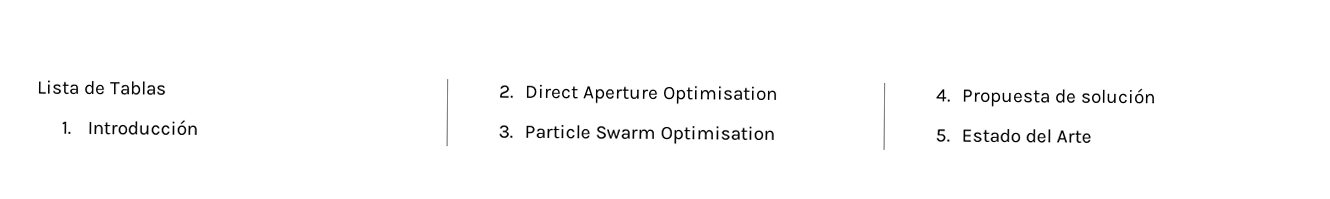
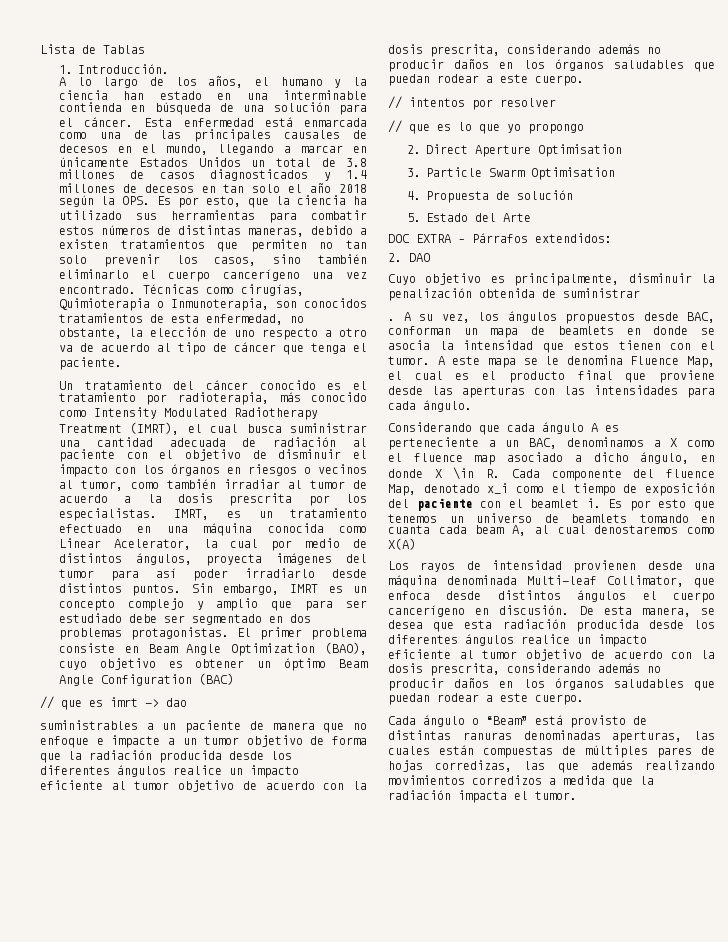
- 1. Introducción
+ 1. Introducción.
+ A lo largo de los años, el humano y la ciencia han estado en una interminable contienda en búsqueda de una solución para el cáncer. Esta enfermedad está enmarcada como una de las principales causales de decesos en el mundo, llegando a marcar en únicamente Estados Unidos un total de 3.8 millones de casos diagnosticados y 1.4 millones de decesos en tan solo el año 2018 según la OPS. Es por esto, que la ciencia ha utilizado sus herramientas para combatir estos números de distintas maneras, debido a existen tratamientos que permiten no tan solo prevenir los casos, sino también eliminarlo el cuerpo cancerígeno una vez encontrado. Técnicas como cirugías, Quimioterapia o Inmunoterapia, son conocidos tratamientos de esta enfermedad, no obstante, la elección de uno respecto a otro va de acuerdo al tipo de cáncer que tenga el paciente.
+ Un tratamiento del cáncer conocido es el tratamiento por radioterapia, más conocido como Intensity Modulated Radiotherapy Treatment (IMRT), el cual busca suministrar una cantidad adecuada de radiación al paciente con el objetivo de disminuir el impacto con los órganos en riesgos o vecinos al tumor, como también irradiar al tumor de acuerdo a la dosis prescrita por los especialistas. IMRT, es un tratamiento efectuado en una máquina conocida como Linear Acelerator, la cual por medio de distintos ángulos, proyecta imágenes del tumor para así poder irradiarlo desde distintos puntos. Sin embargo, IMRT es un concepto complejo y amplio que para ser estudiado debe ser segmentado en dos problemas protagonistas. El primer problema consiste en Beam Angle Optimization (BAO), cuyo objetivo es obtener un óptimo Beam Angle Configuration (BAC)
+ // que es imrt -> dao
+ suministrables a un paciente de manera que no enfoque e impacte a un tumor objetivo de forma que la radiación producida desde los diferentes ángulos realice un impacto eficiente al tumor objetivo de acuerdo con la dosis prescrita, considerando además no producir daños en los órganos saludables que puedan rodear a este cuerpo.
+ // intentos por resolver
+ // que es lo que yo propongo
+ DOC EXTRA – Párrafos extendidos:
+ 2. DAO
+ Cuyo objetivo es principalmente, disminuir la penalización obtenida de suministrar
+ . A su vez, los ángulos propuestos desde BAC, conforman un mapa de beamlets en donde se asocia la intensidad que estos tienen con el tumor. A este mapa se le denomina Fluence Map, el cual es el producto final que proviene desde las aperturas con las intensidades para cada ángulo.
+ Considerando que cada ángulo A es perteneciente a un BAC, denominamos a X como el fluence map asociado a dicho ángulo, en donde X \in R. Cada componente del fluence Map, denotado x_i como el tiempo de exposición del paciente con el beamlet i. Es por esto que tenemos un universo de beamlets tomando en cuanta cada beam A, al cual denostaremos como X(A)
+ Los rayos de intensidad provienen desde una máquina denominada Multi-leaf Collimator, que enfoca desde distintos ángulos el cuerpo cancerígeno en discusión. De esta manera, se desea que esta radiación producida desde los diferentes ángulos realice un impacto eficiente al tumor objetivo de acuerdo con la dosis prescrita, considerando además no producir daños en los órganos saludables que puedan rodear a este cuerpo.
+ Cada ángulo o “Beam” está provisto de distintas ranuras denominadas aperturas, las cuales están compuestas de múltiples pares de hojas corredizas, las que además realizando movimientos corredizos a medida que la radiación impacta el tumor.

